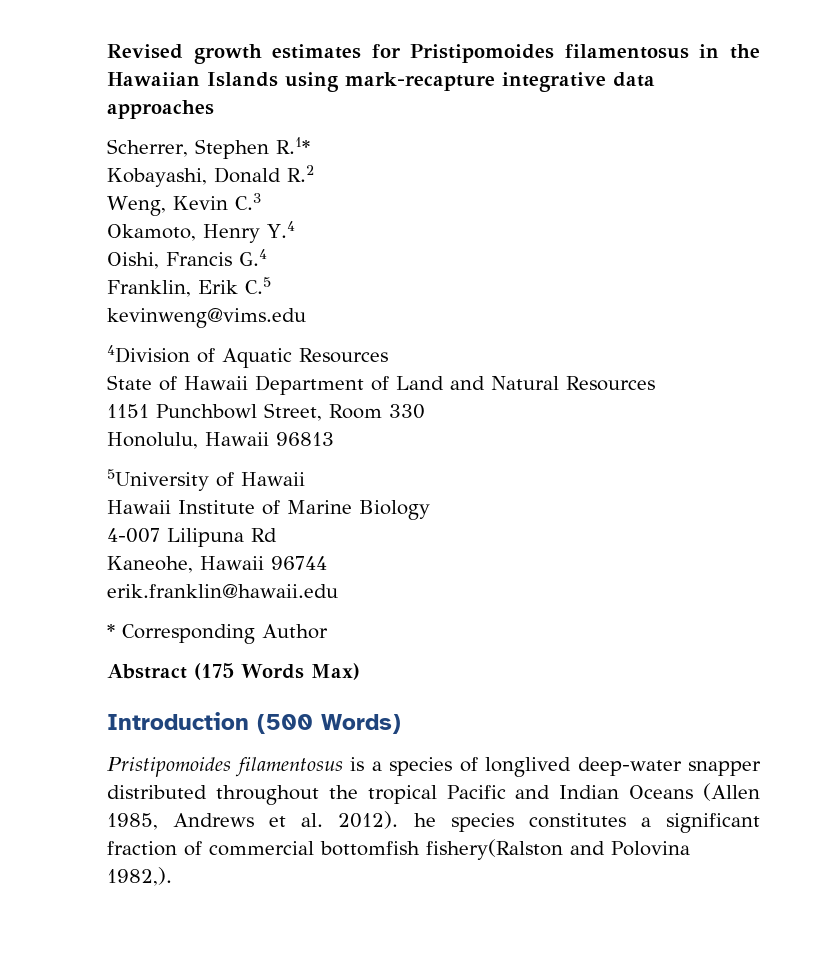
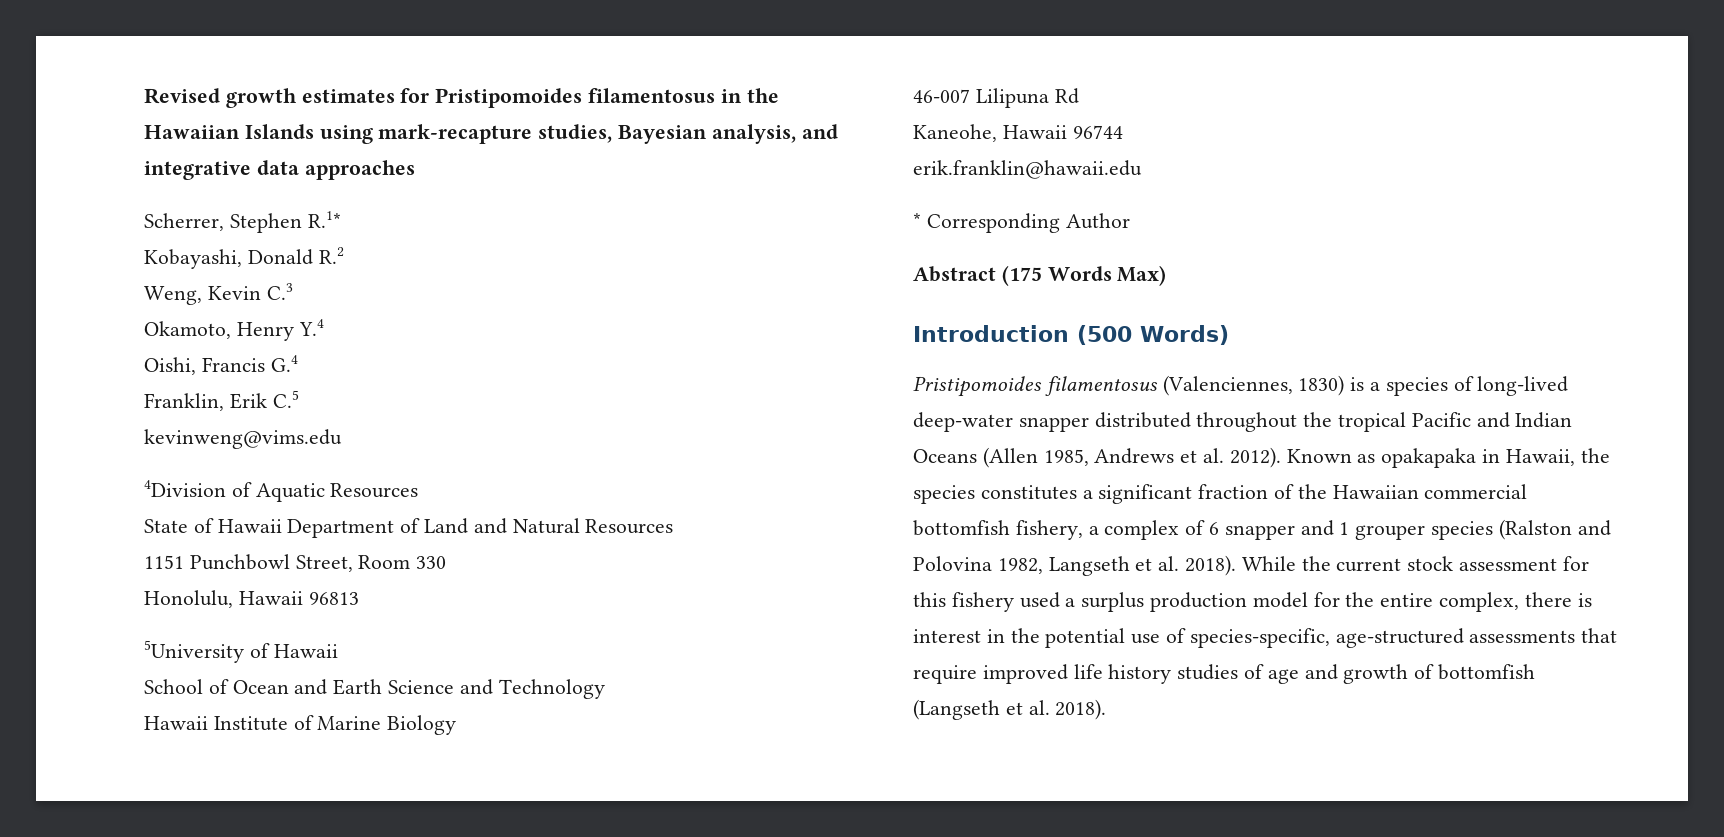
- Revised growth estimates for Pristipomoides filamentosus in the Hawaiian Islands using mark-recapture integrative data approaches
+ Revised growth estimates for Pristipomoides filamentosus in the Hawaiian Islands using mark-recapture studies, Bayesian analysis, and integrative data approaches
+ School of Ocean and Earth Science and Technology
- 4-007 Lilipuna Rd
+ 46-007 Lilipuna Rd
- Pristipomoides filamentosus is a species of longlived deep-water snapper distributed throughout the tropical Pacific and Indian Oceans (Allen 1985, Andrews et al. 2012). he species constitutes a significant fraction of commercial bottomfish fishery(Ralston and Polovina 1982,).
+ Pristipomoides filamentosus (Valenciennes, 1830) is a species of long-lived deep-water snapper distributed throughout the tropical Pacific and Indian Oceans (Allen 1985, Andrews et al. 2012). Known as opakapaka in Hawaii, the species constitutes a significant fraction of the Hawaiian commercial bottomfish fishery, a complex of 6 snapper and 1 grouper species (Ralston and Polovina 1982, Langseth et al. 2018). While the current stock assessment for this fishery used a surplus production model for the entire complex, there is interest in the potential use of species-specific, age-structured assessments that require improved life history studies of age and growth of bottomfish (Langseth et al. 2018).

